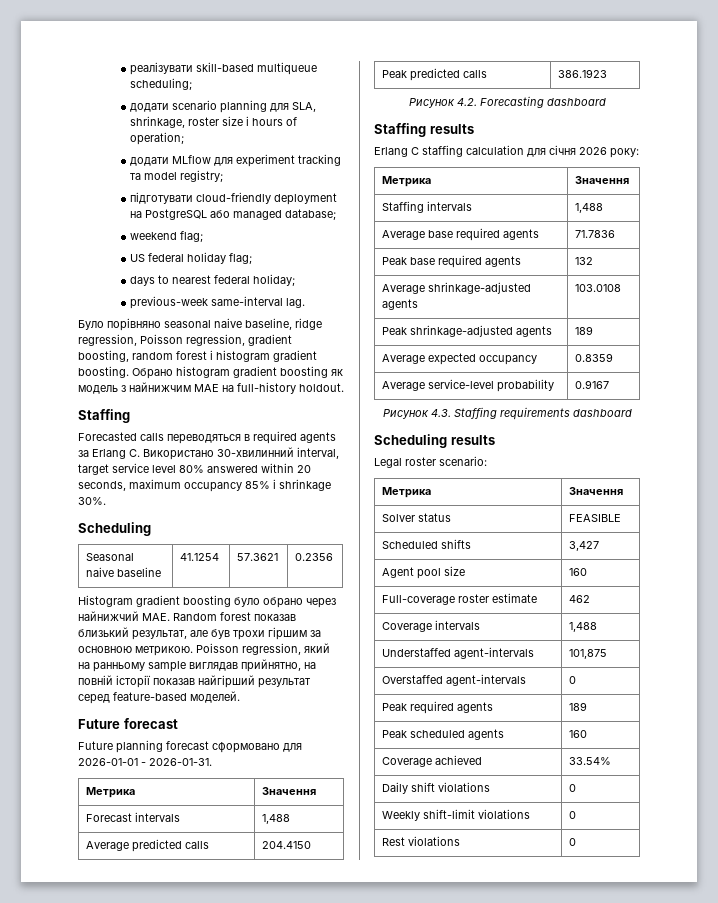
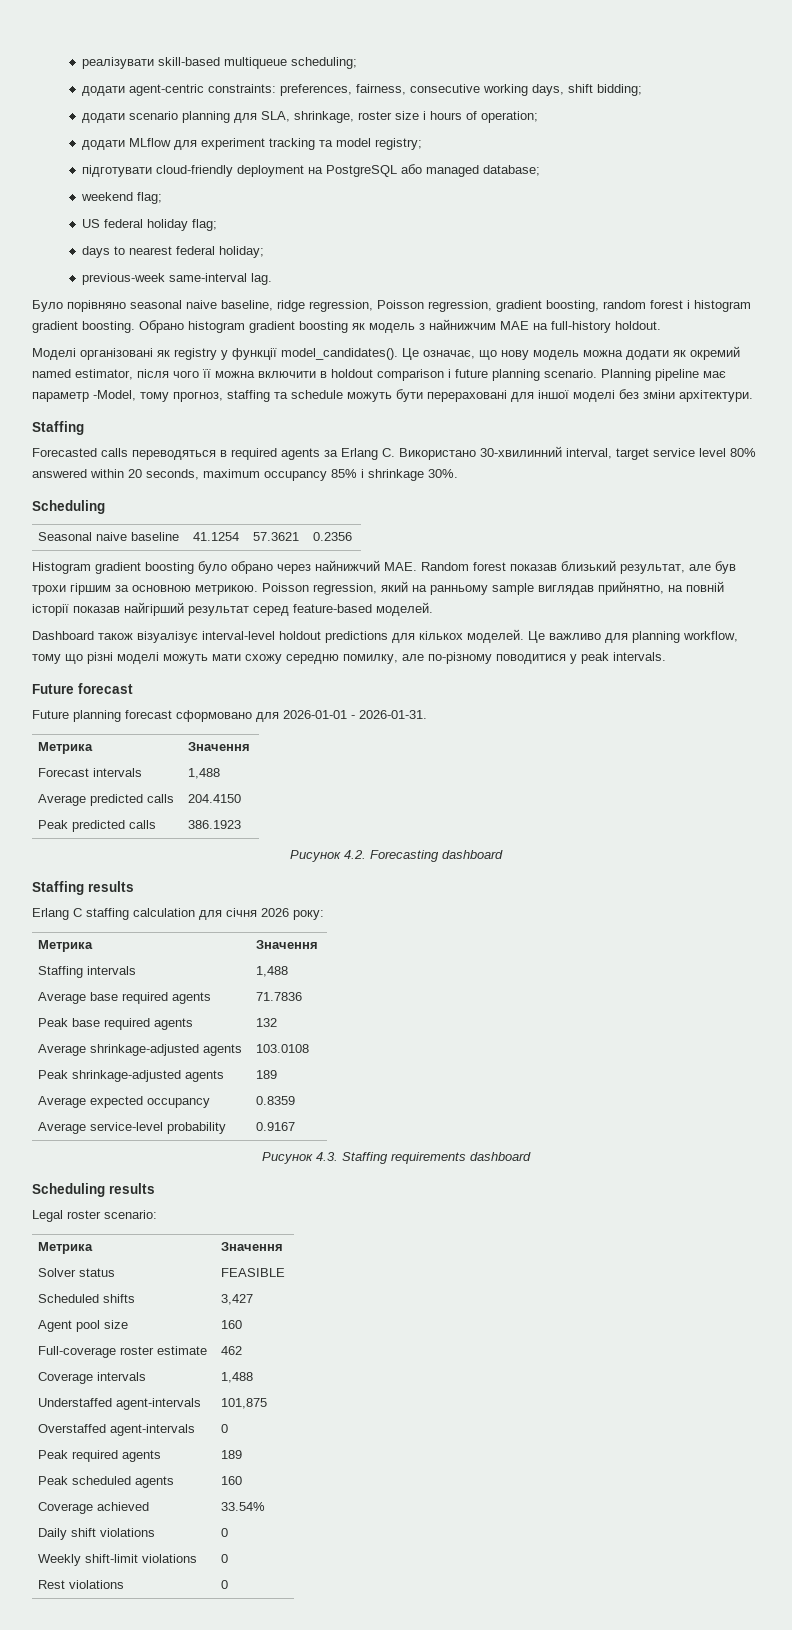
+ додати agent-centric constraints: preferences, fairness, consecutive working days, shift bidding;
+ Моделі організовані як registry у функції model_candidates(). Це означає, що нову модель можна додати як окремий named estimator, після чого її можна включити в holdout comparison і future planning scenario. Planning pipeline має параметр -Model, тому прогноз, staffing та schedule можуть бути перераховані для іншої моделі без зміни архітектури.
+ Dashboard також візуалізує interval-level holdout predictions для кількох моделей. Це важливо для planning workflow, тому що різні моделі можуть мати схожу середню помилку, але по-різному поводитися у peak intervals.

